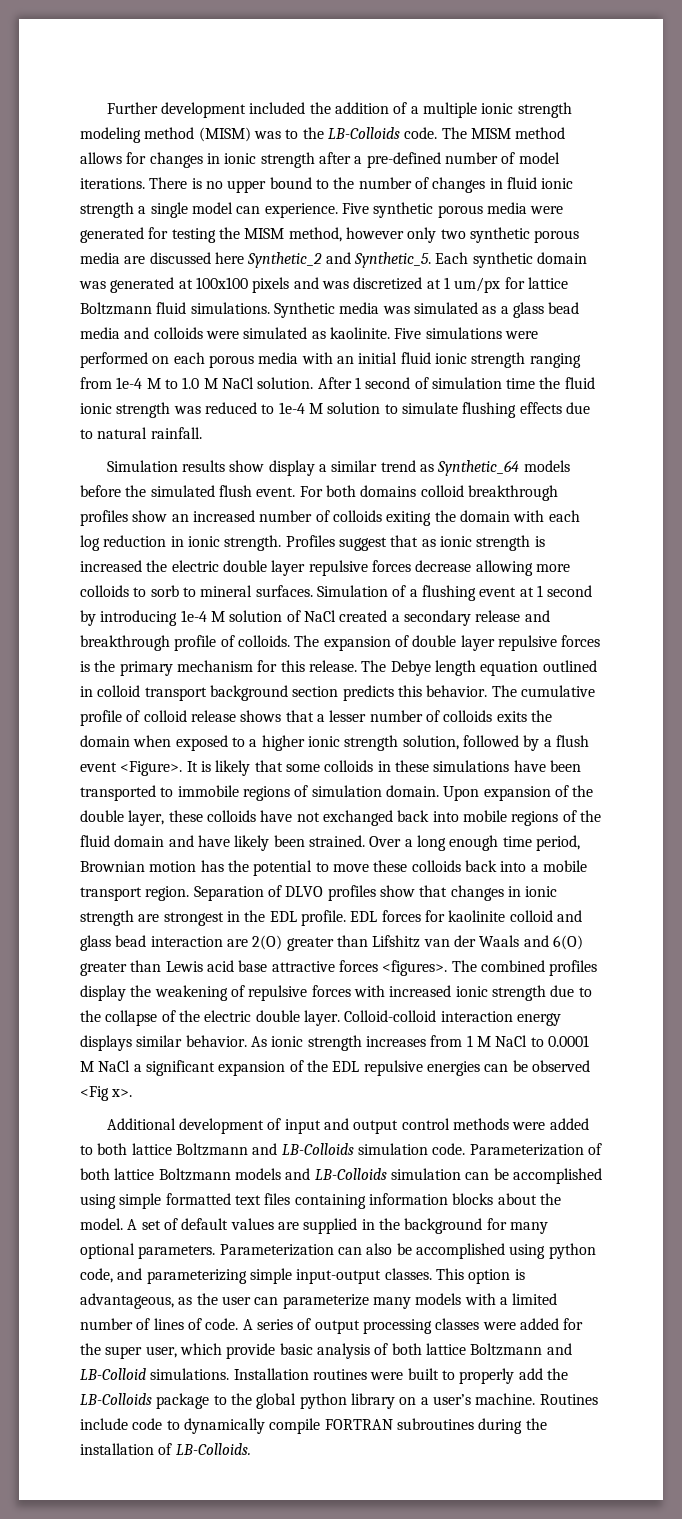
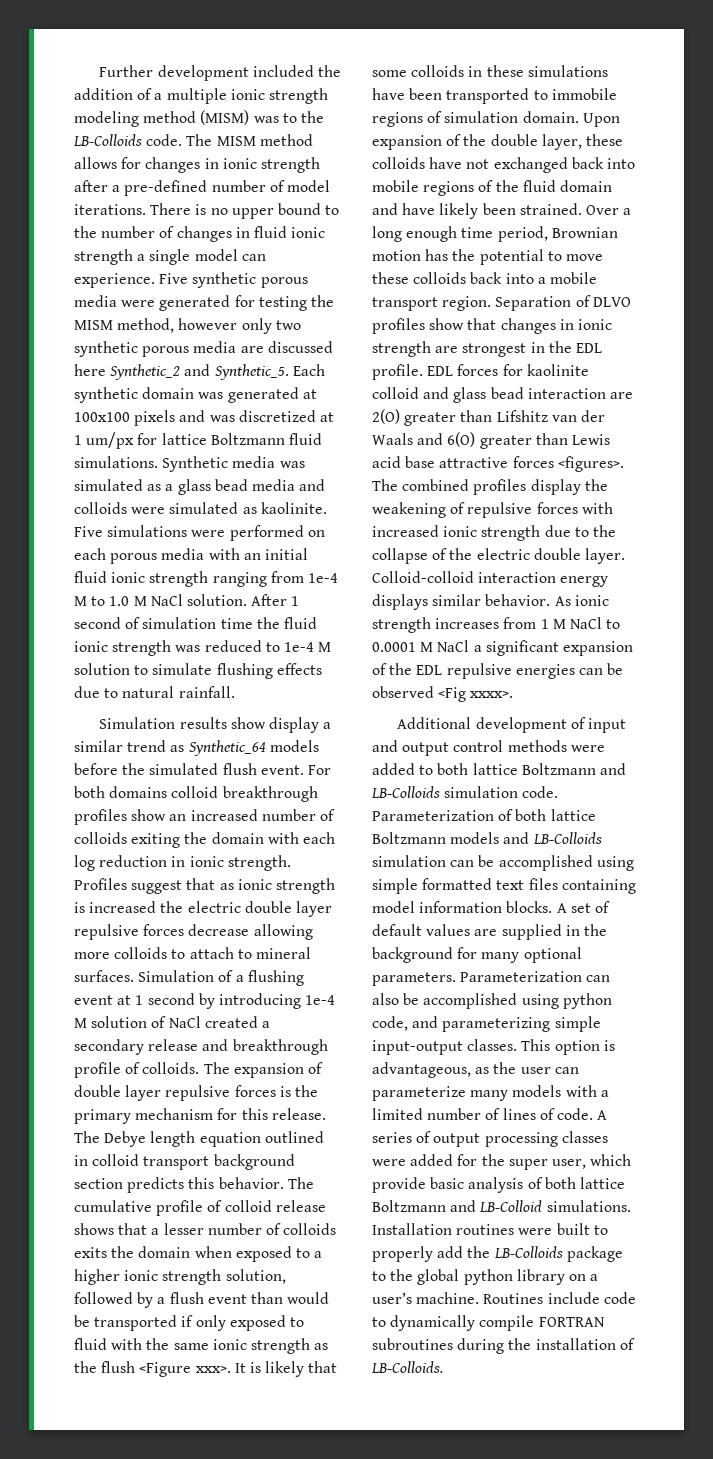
- Profiles suggest that as ionic strength is increased the electric double layer repulsive forces decrease allowing more colloids to sorb to mineral surfaces.
+ Profiles suggest that as ionic strength is increased the electric double layer repulsive forces decrease allowing more colloids to attach to mineral surfaces.
- The cumulative profile of colloid release shows that a lesser number of colloids exits the domain when exposed to a higher ionic strength solution, followed by a flush event <Figure>.
+ The cumulative profile of colloid release shows that a lesser number of colloids exits the domain when exposed to a higher ionic strength solution, followed by a flush event than would be transported if only exposed to fluid with the same ionic strength as the flush <Figure xxx>.
- As ionic strength increases from 1 M NaCl to 0.0001 M NaCl a significant expansion of the EDL repulsive energies can be observed <Fig x>.
+ As ionic strength increases from 1 M NaCl to 0.0001 M NaCl a significant expansion of the EDL repulsive energies can be observed <Fig xxxx>.
- Parameterization of both lattice Boltzmann models and LB-Colloids simulation can be accomplished using simple formatted text files containing information blocks about the model.
+ Parameterization of both lattice Boltzmann models and LB-Colloids simulation can be accomplished using simple formatted text files containing model information blocks.

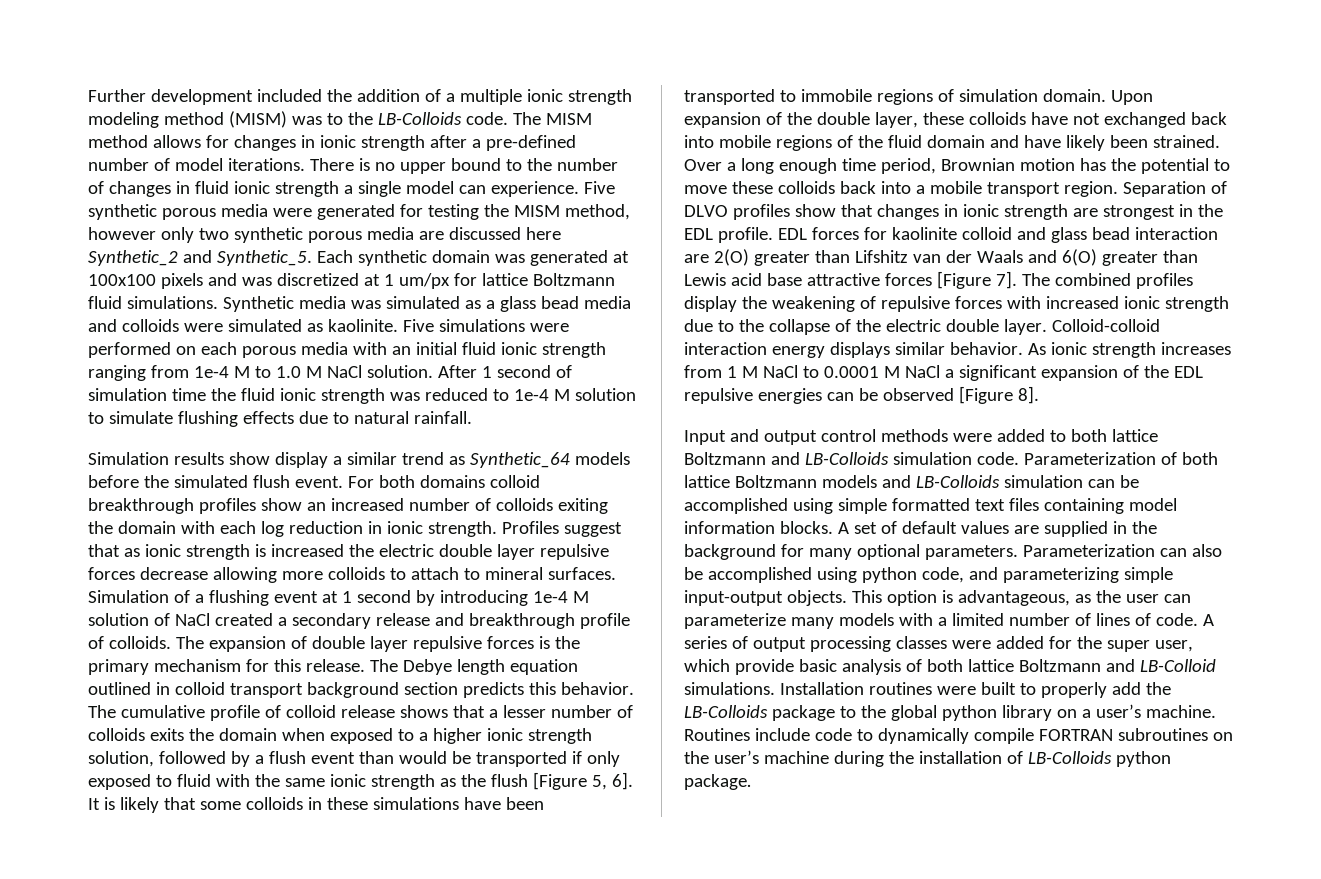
- The cumulative profile of colloid release shows that a lesser number of colloids exits the domain when exposed to a higher ionic strength solution, followed by a flush event than would be transported if only exposed to fluid with the same ionic strength as the flush <Figure xxx>.
+ The cumulative profile of colloid release shows that a lesser number of colloids exits the domain when exposed to a higher ionic strength solution, followed by a flush event than would be transported if only exposed to fluid with the same ionic strength as the flush [Figure 5, 6].
- EDL forces for kaolinite colloid and glass bead interaction are 2(O) greater than Lifshitz van der Waals and 6(O) greater than Lewis acid base attractive forces <figures>.
+ EDL forces for kaolinite colloid and glass bead interaction are 2(O) greater than Lifshitz van der Waals and 6(O) greater than Lewis acid base attractive forces [Figure 7].
- As ionic strength increases from 1 M NaCl to 0.0001 M NaCl a significant expansion of the EDL repulsive energies can be observed <Fig xxxx>.
- Additional development of input and output control methods were added to both lattice Boltzmann and LB-Colloids simulation code.
+ As ionic strength increases from 1 M NaCl to 0.0001 M NaCl a significant expansion of the EDL repulsive energies can be observed [Figure 8].
+ Input and output control methods were added to both lattice Boltzmann and LB-Colloids simulation code.
- Parameterization can also be accomplished using python code, and parameterizing simple input-output classes.
+ Parameterization can also be accomplished using python code, and parameterizing simple input-output objects.
- Routines include code to dynamically compile FORTRAN subroutines during the installation of LB-Colloids.
+ Routines include code to dynamically compile FORTRAN subroutines on the user’s machine during the installation of LB-Colloids python package.

